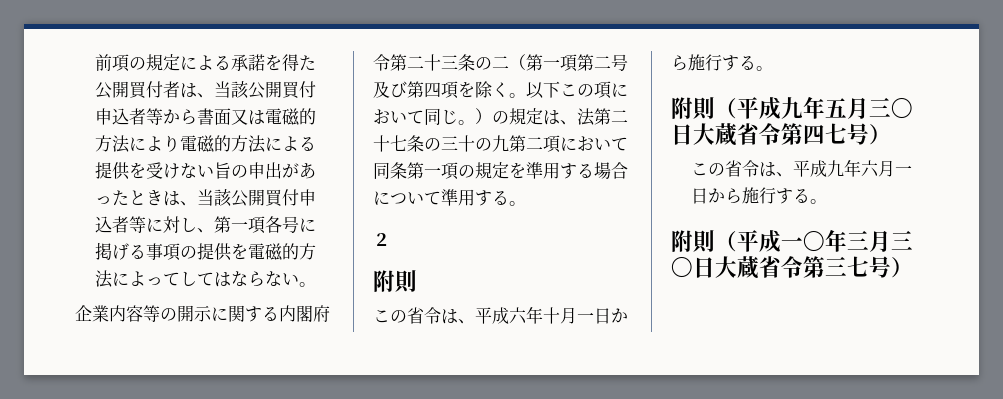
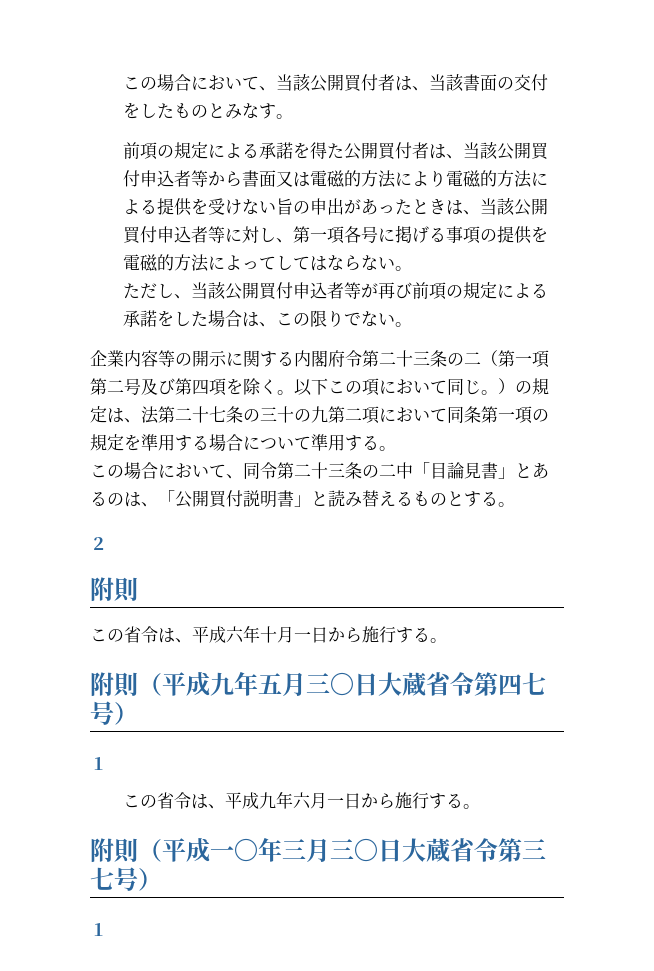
+ この場合において、当該公開買付者は、当該書面の交付をしたものとみなす。
+ ただし、当該公開買付申込者等が再び前項の規定による承諾をした場合は、この限りでない。
+ この場合において、同令第二十三条の二中「目論見書」とあるのは、「公開買付説明書」と読み替えるものとする。
  附則（平成九年五月三〇日大蔵省令第四七号）
+ １
  附則（平成一〇年三月三〇日大蔵省令第三七号）
+ １

